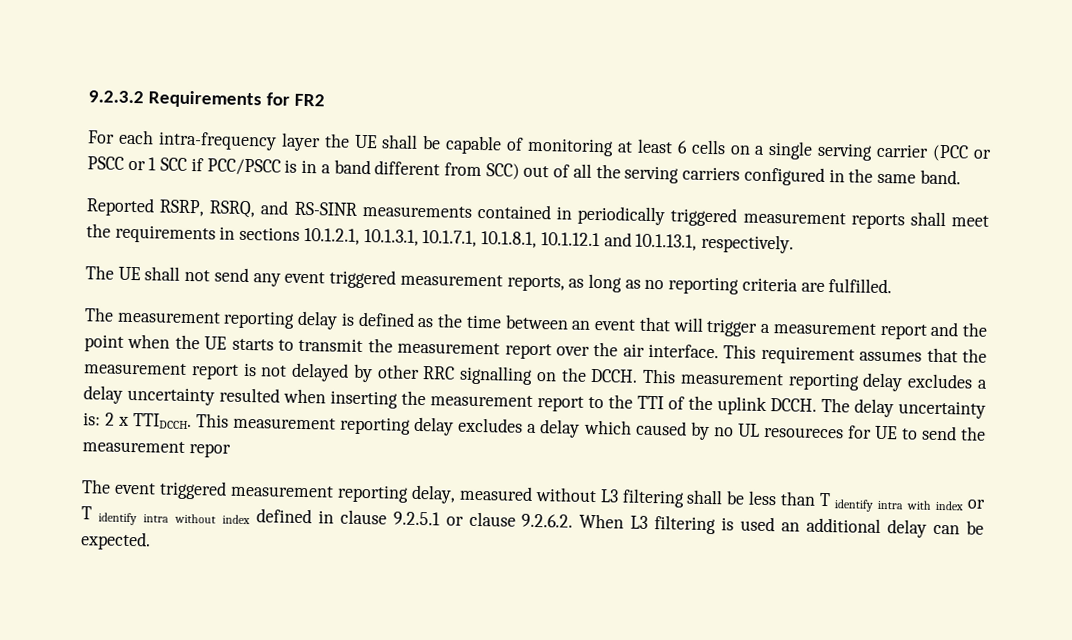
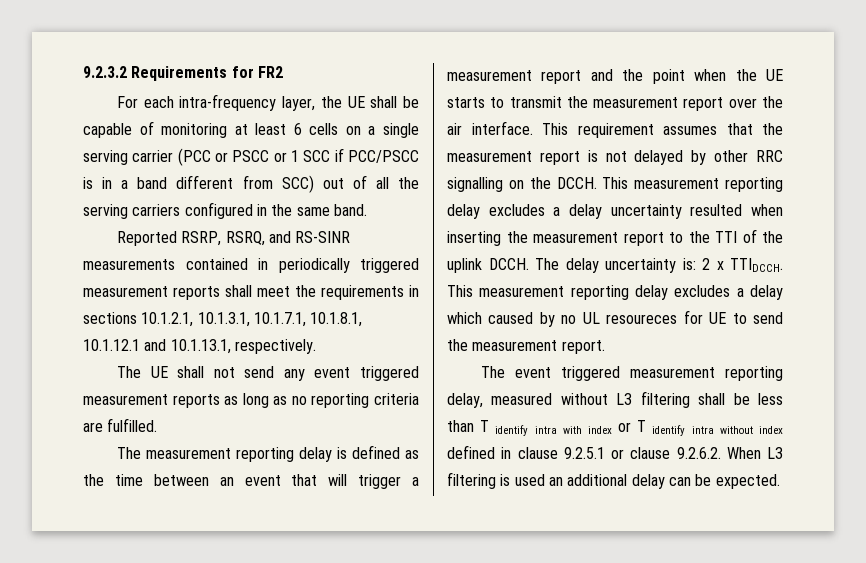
- For each intra-frequency layer the UE shall be capable of monitoring at least 6 cells on a single serving carrier (PCC or PSCC or 1 SCC if PCC/PSCC is in a band different from SCC) out of all the serving carriers configured in the same band.
+ For each intra-frequency layer, the UE shall be capable of monitoring at least 6 cells on a single serving carrier (PCC or PSCC or 1 SCC if PCC/PSCC is in a band different from SCC) out of all the serving carriers configured in the same band.
- The UE shall not send any event triggered measurement reports, as long as no reporting criteria are fulfilled.
+ The UE shall not send any event triggered measurement reports as long as no reporting criteria are fulfilled.
- This measurement reporting delay excludes a delay which caused by no UL resoureces for UE to send the measurement repor
+ This measurement reporting delay excludes a delay which caused by no UL resoureces for UE to send the measurement report.

